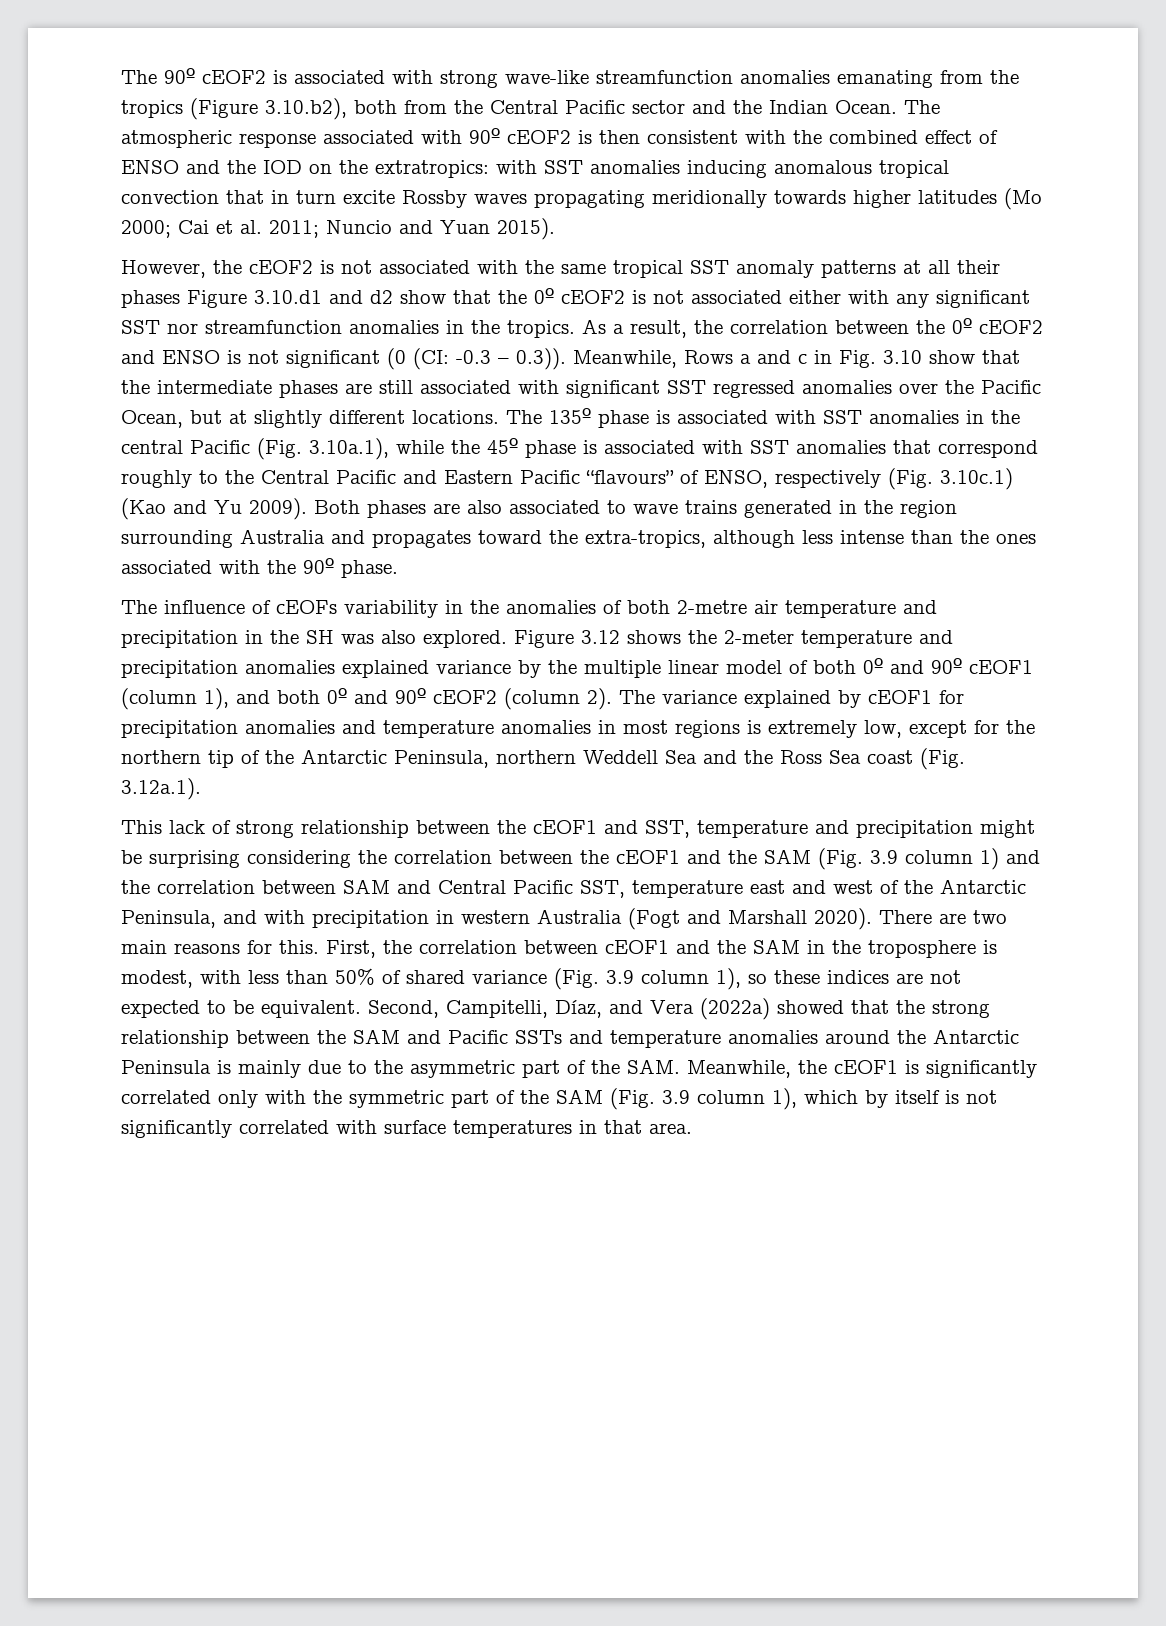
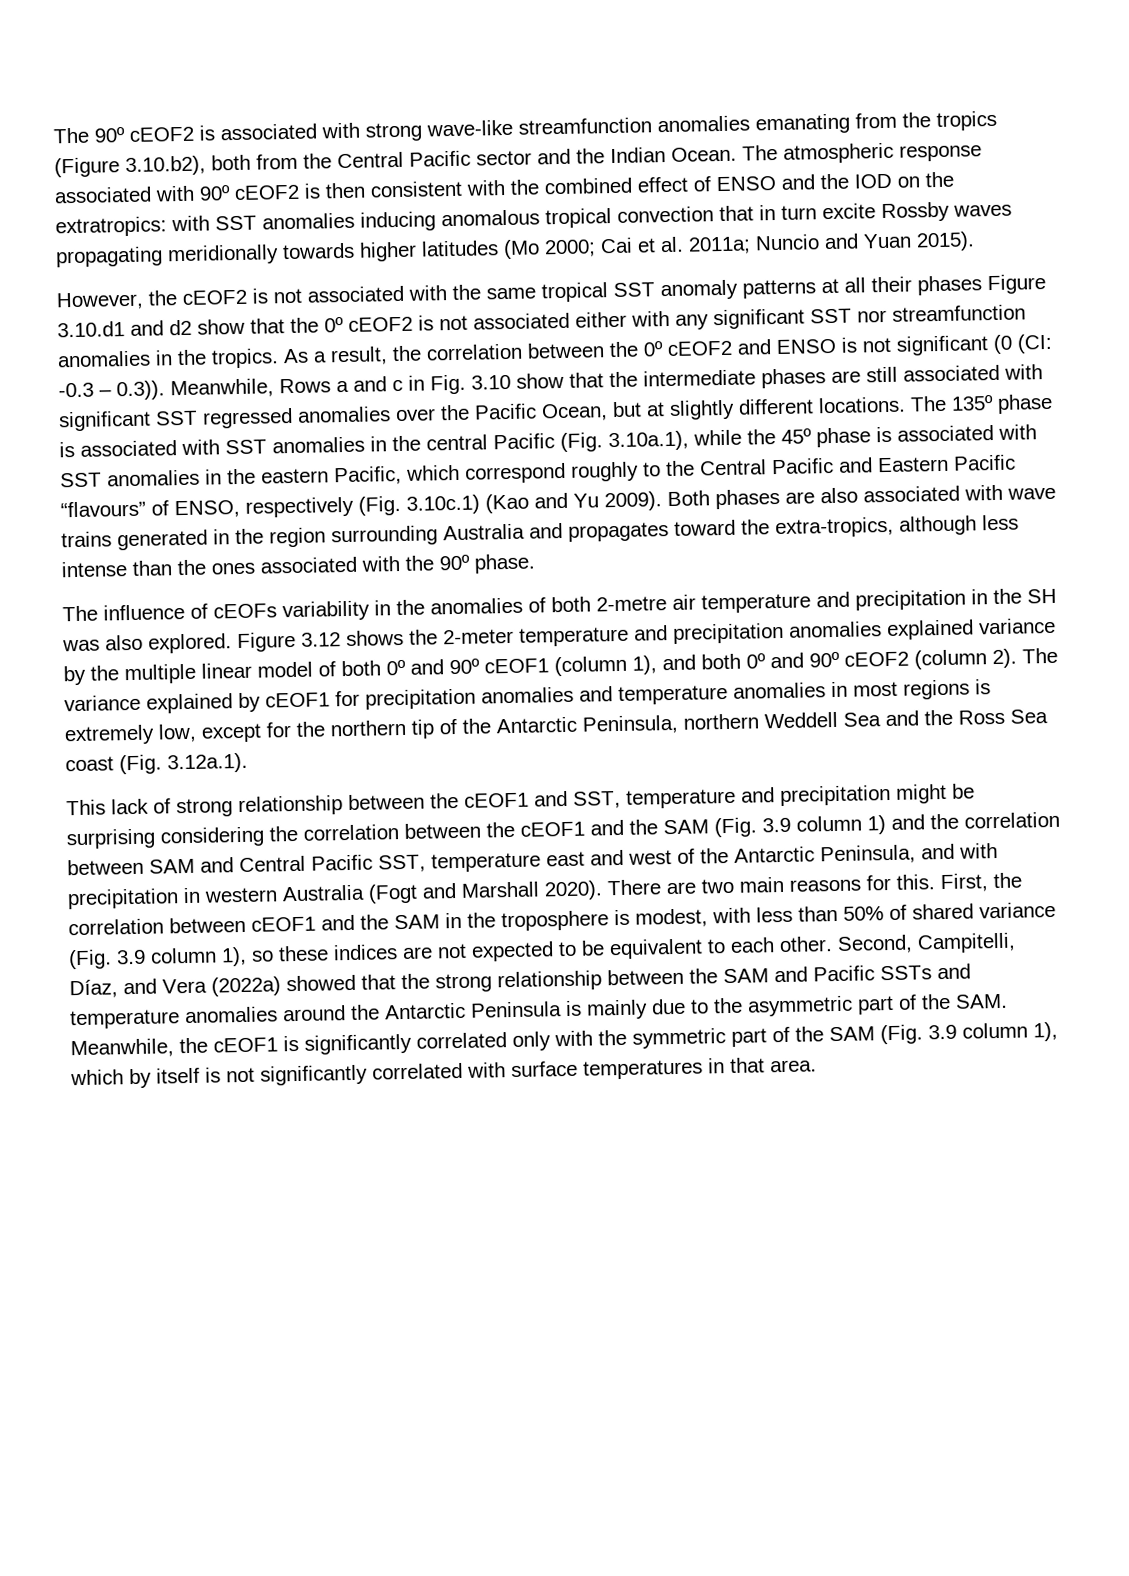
- The atmospheric response associated with 90º cEOF2 is then consistent with the combined effect of ENSO and the IOD on the extratropics: with SST anomalies inducing anomalous tropical convection that in turn excite Rossby waves propagating meridionally towards higher latitudes (Mo 2000; Cai et al. 2011; Nuncio and Yuan 2015).
+ The atmospheric response associated with 90º cEOF2 is then consistent with the combined effect of ENSO and the IOD on the extratropics: with SST anomalies inducing anomalous tropical convection that in turn excite Rossby waves propagating meridionally towards higher latitudes (Mo 2000; Cai et al. 2011a; Nuncio and Yuan 2015).
- The 135º phase is associated with SST anomalies in the central Pacific (Fig. 3.10a.1), while the 45º phase is associated with SST anomalies that correspond roughly to the Central Pacific and Eastern Pacific “flavours” of ENSO, respectively (Fig. 3.10c.1) (Kao and Yu 2009).
+ The 135º phase is associated with SST anomalies in the central Pacific (Fig. 3.10a.1), while the 45º phase is associated with SST anomalies in the eastern Pacific, which correspond roughly to the Central Pacific and Eastern Pacific “flavours” of ENSO, respectively (Fig. 3.10c.1) (Kao and Yu 2009).
- Both phases are also associated to wave trains generated in the region surrounding Australia and propagates toward the extra-tropics, although less intense than the ones associated with the 90º phase.
+ Both phases are also associated with wave trains generated in the region surrounding Australia and propagates toward the extra-tropics, although less intense than the ones associated with the 90º phase.
- First, the correlation between cEOF1 and the SAM in the troposphere is modest, with less than 50% of shared variance (Fig. 3.9 column 1), so these indices are not expected to be equivalent.
+ First, the correlation between cEOF1 and the SAM in the troposphere is modest, with less than 50% of shared variance (Fig. 3.9 column 1), so these indices are not expected to be equivalent to each other.

